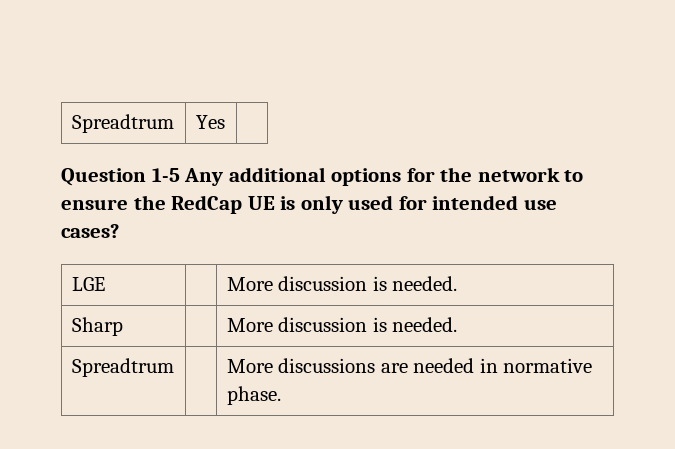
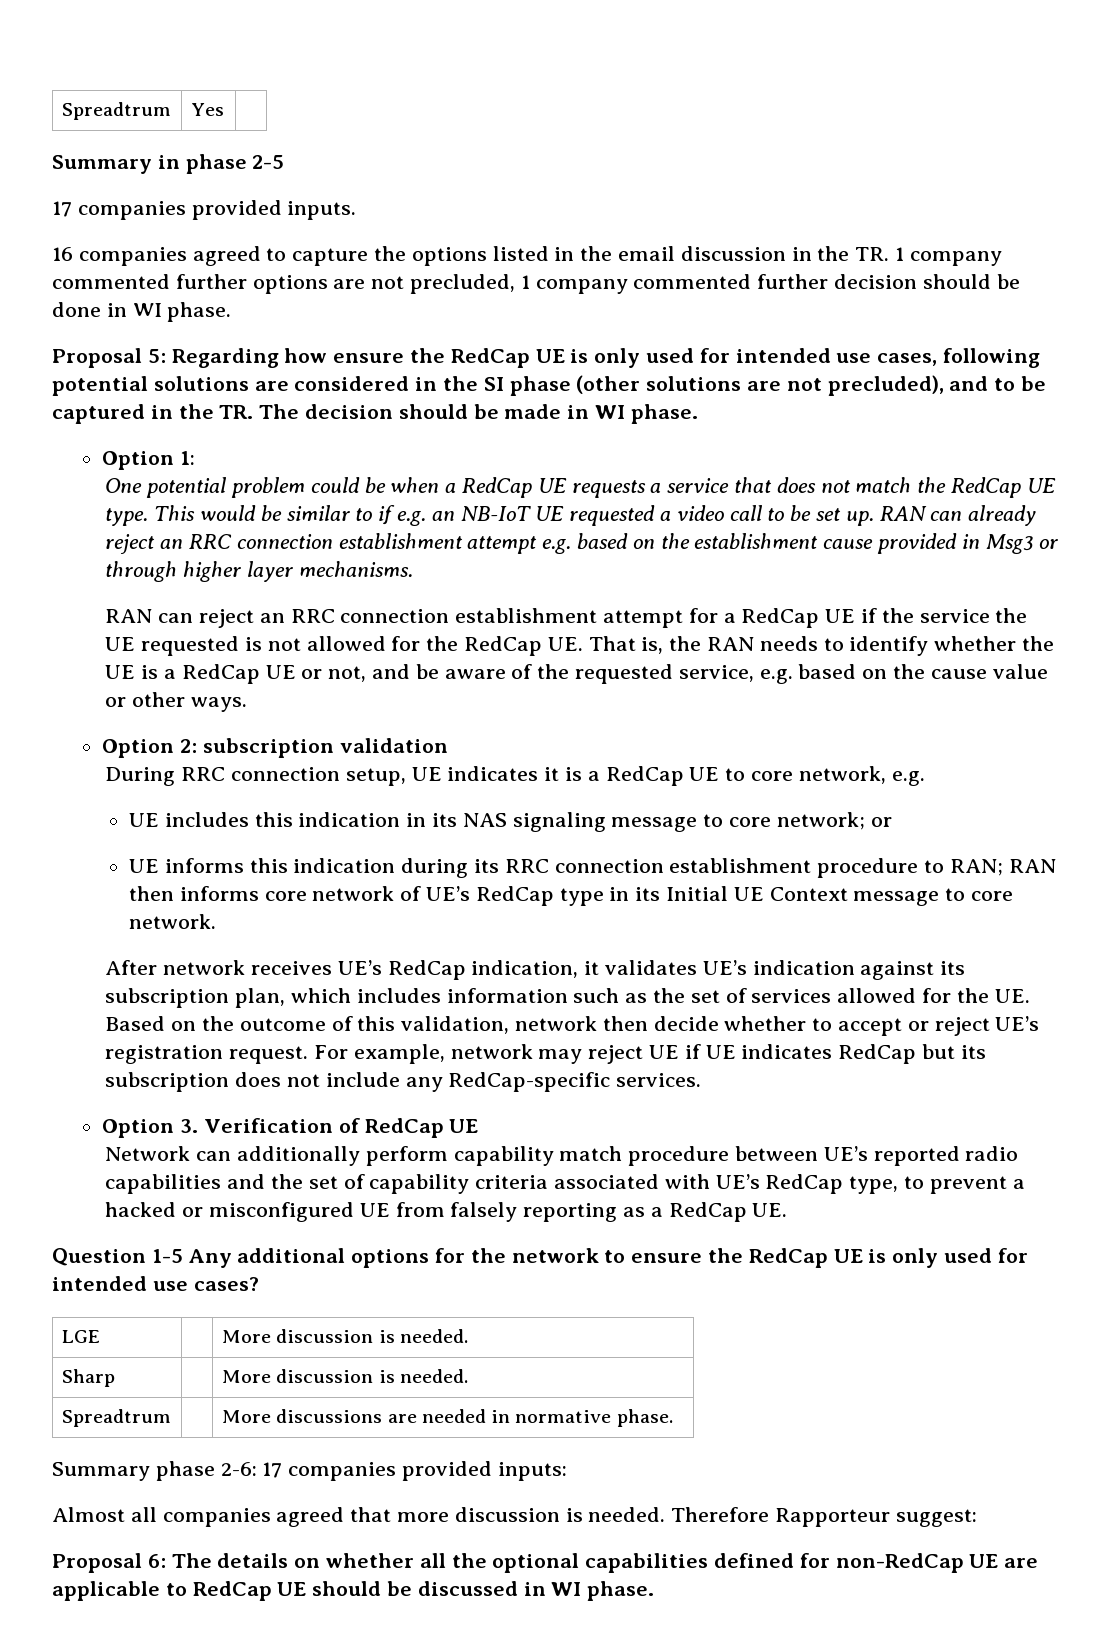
+ Summary in phase 2-5
+ 17 companies provided inputs.
+ 16 companies agreed to capture the options listed in the email discussion in the TR. 1 company commented further options are not precluded, 1 company commented further decision should be done in WI phase.
+ Proposal 5: Regarding how ensure the RedCap UE is only used for intended use cases, following potential solutions are considered in the SI phase (other solutions are not precluded), and to be captured in the TR. The decision should be made in WI phase.
+ Option 1:
+ One potential problem could be when a RedCap UE requests a service that does not match the RedCap UE type. This would be similar to if e.g. an NB-IoT UE requested a video call to be set up. RAN can already reject an RRC connection establishment attempt e.g. based on the establishment cause provided in Msg3 or through higher layer mechanisms.
+ RAN can reject an RRC connection establishment attempt for a RedCap UE if the service the UE requested is not allowed for the RedCap UE. That is, the RAN needs to identify whether the UE is a RedCap UE or not, and be aware of the requested service, e.g. based on the cause value or other ways.
+ Option 2: subscription validation
+ During RRC connection setup, UE indicates it is a RedCap UE to core network, e.g.
+ UE includes this indication in its NAS signaling message to core network; or
+ UE informs this indication during its RRC connection establishment procedure to RAN; RAN then informs core network of UE’s RedCap type in its Initial UE Context message to core network.
+ After network receives UE’s RedCap indication, it validates UE’s indication against its subscription plan, which includes information such as the set of services allowed for the UE. Based on the outcome of this validation, network then decide whether to accept or reject UE’s registration request. For example, network may reject UE if UE indicates RedCap but its subscription does not include any RedCap-specific services.
+ Option 3. Verification of RedCap UE
+ Network can additionally perform capability match procedure between UE’s reported radio capabilities and the set of capability criteria associated with UE’s RedCap type, to prevent a hacked or misconfigured UE from falsely reporting as a RedCap UE.
+ Summary phase 2-6: 17 companies provided inputs:
+ Almost all companies agreed that more discussion is needed. Therefore Rapporteur suggest:
+ Proposal 6: The details on whether all the optional capabilities defined for non-RedCap UE are applicable to RedCap UE should be discussed in WI phase.

